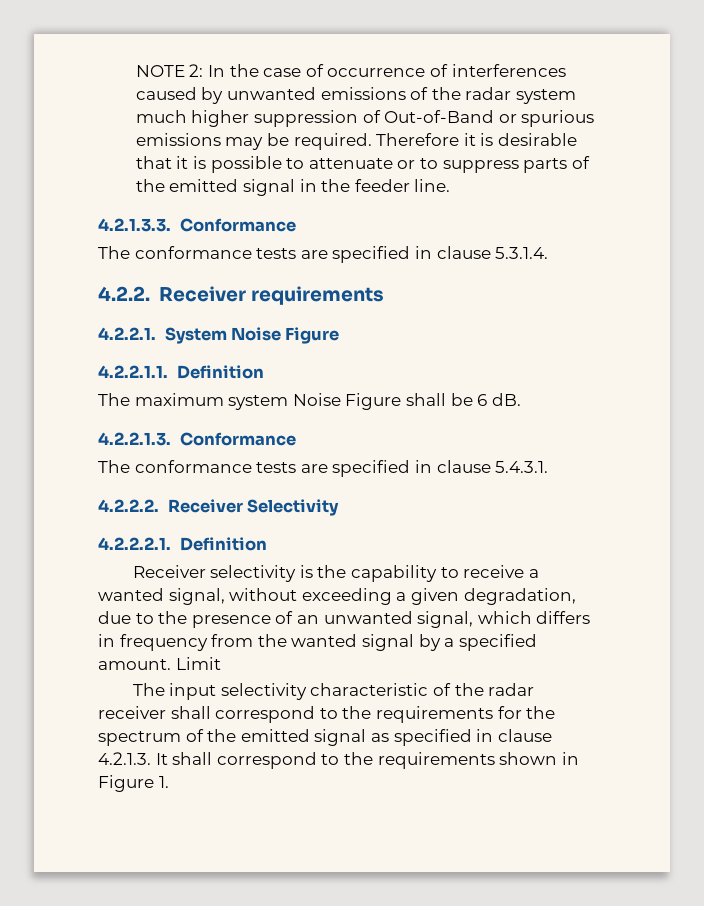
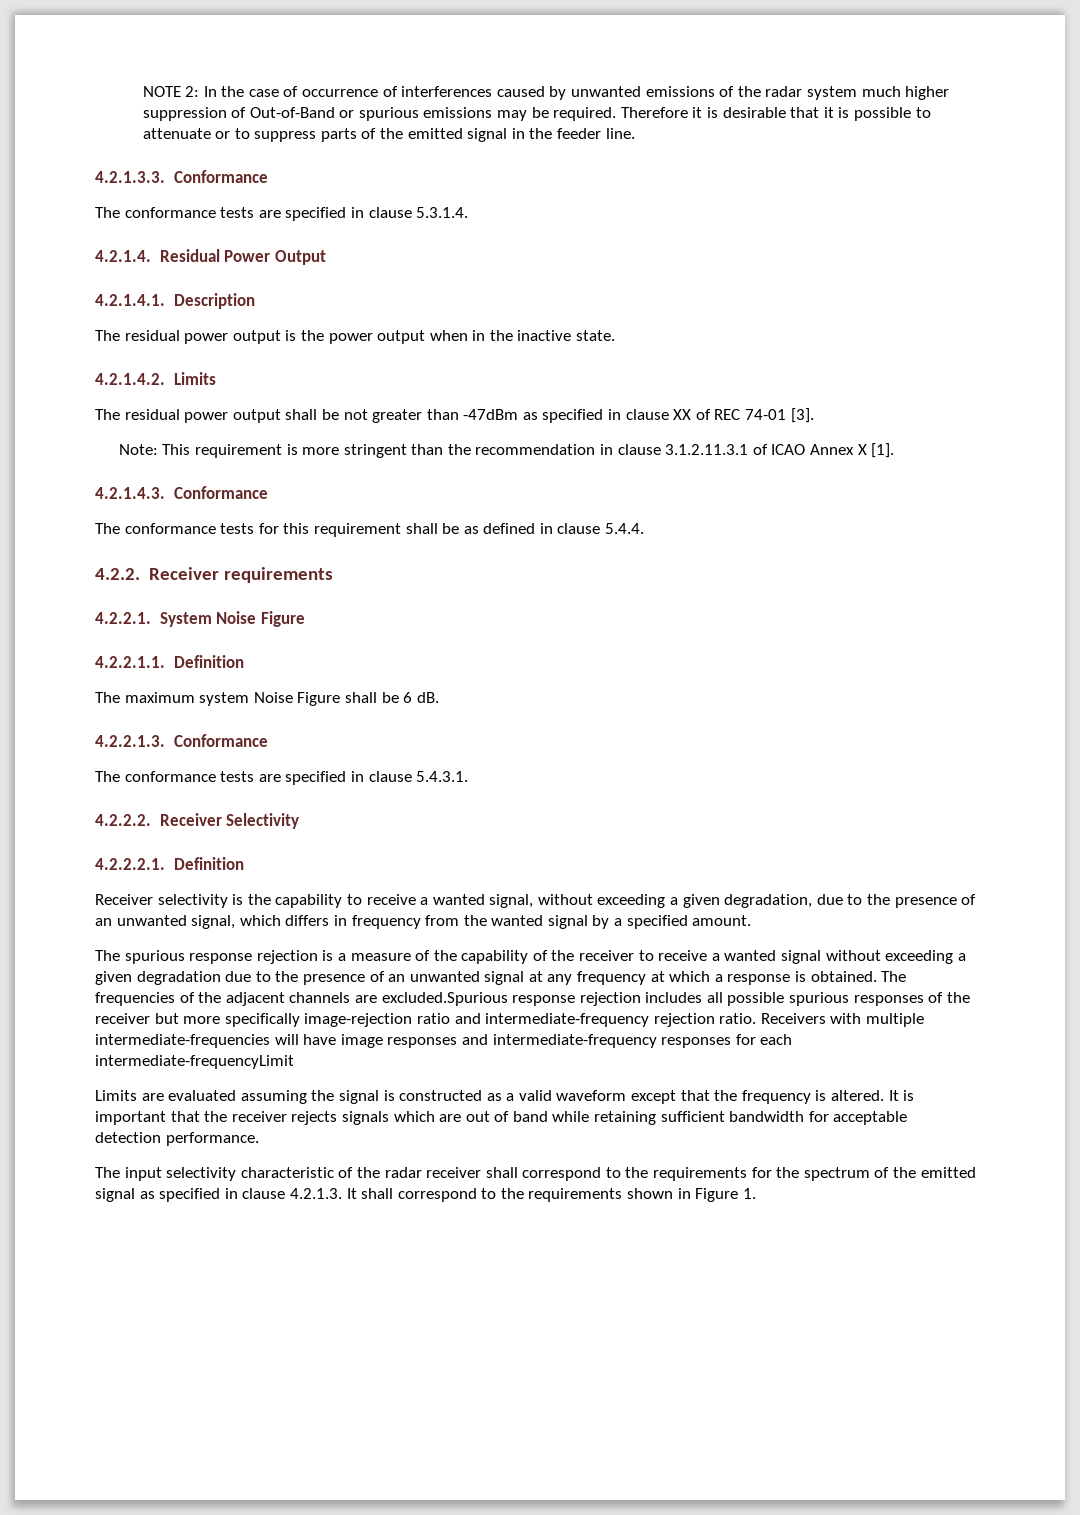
+ 4.2.1.4. Residual Power Output
+ 4.2.1.4.1. Description
+ The residual power output is the power output when in the inactive state.
+ 4.2.1.4.2. Limits
+ The residual power output shall be not greater than -47dBm as specified in clause XX of REC 74-01 [3].
+ Note: This requirement is more stringent than the recommendation in clause 3.1.2.11.3.1 of ICAO Annex X [1].
+ 4.2.1.4.3. Conformance
+ The conformance tests for this requirement shall be as defined in clause 5.4.4.
- Receiver selectivity is the capability to receive a wanted signal, without exceeding a given degradation, due to the presence of an unwanted signal, which differs in frequency from the wanted signal by a specified amount. Limit
+ Receiver selectivity is the capability to receive a wanted signal, without exceeding a given degradation, due to the presence of an unwanted signal, which differs in frequency from the wanted signal by a specified amount.
+ The spurious response rejection is a measure of the capability of the receiver to receive a wanted signal without exceeding a given degradation due to the presence of an unwanted signal at any frequency at which a response is obtained. The frequencies of the adjacent channels are excluded.Spurious response rejection includes all possible spurious responses of the receiver but more specifically image-rejection ratio and intermediate-frequency rejection ratio. Receivers with multiple intermediate-frequencies will have image responses and intermediate-frequency responses for each intermediate-frequencyLimit
+ Limits are evaluated assuming the signal is constructed as a valid waveform except that the frequency is altered. It is important that the receiver rejects signals which are out of band while retaining sufficient bandwidth for acceptable detection performance.

